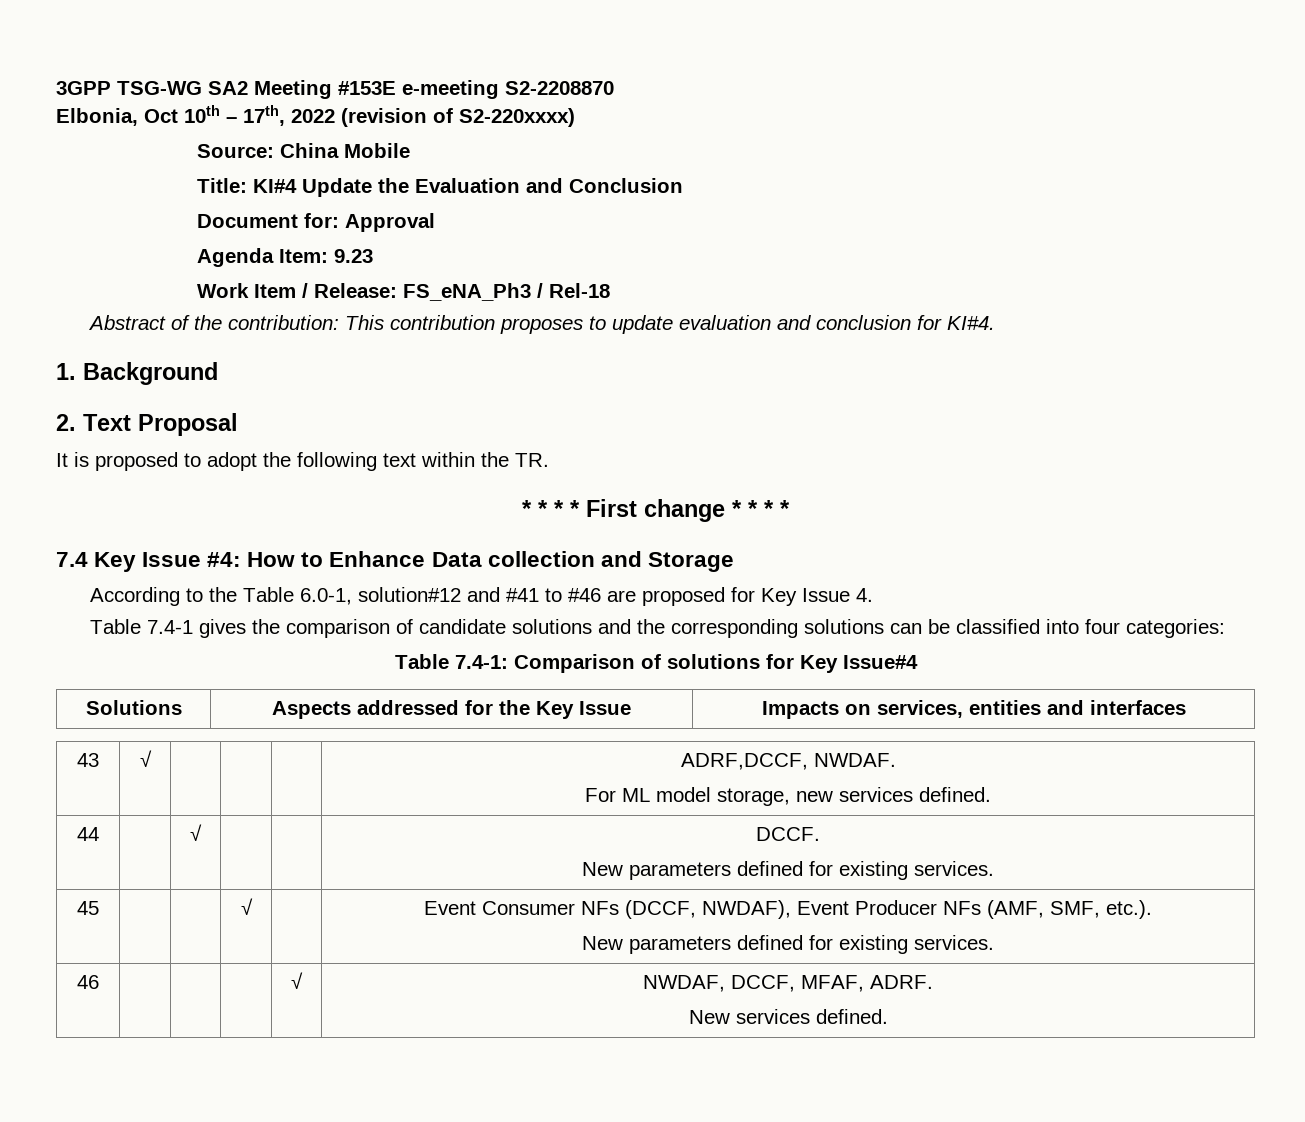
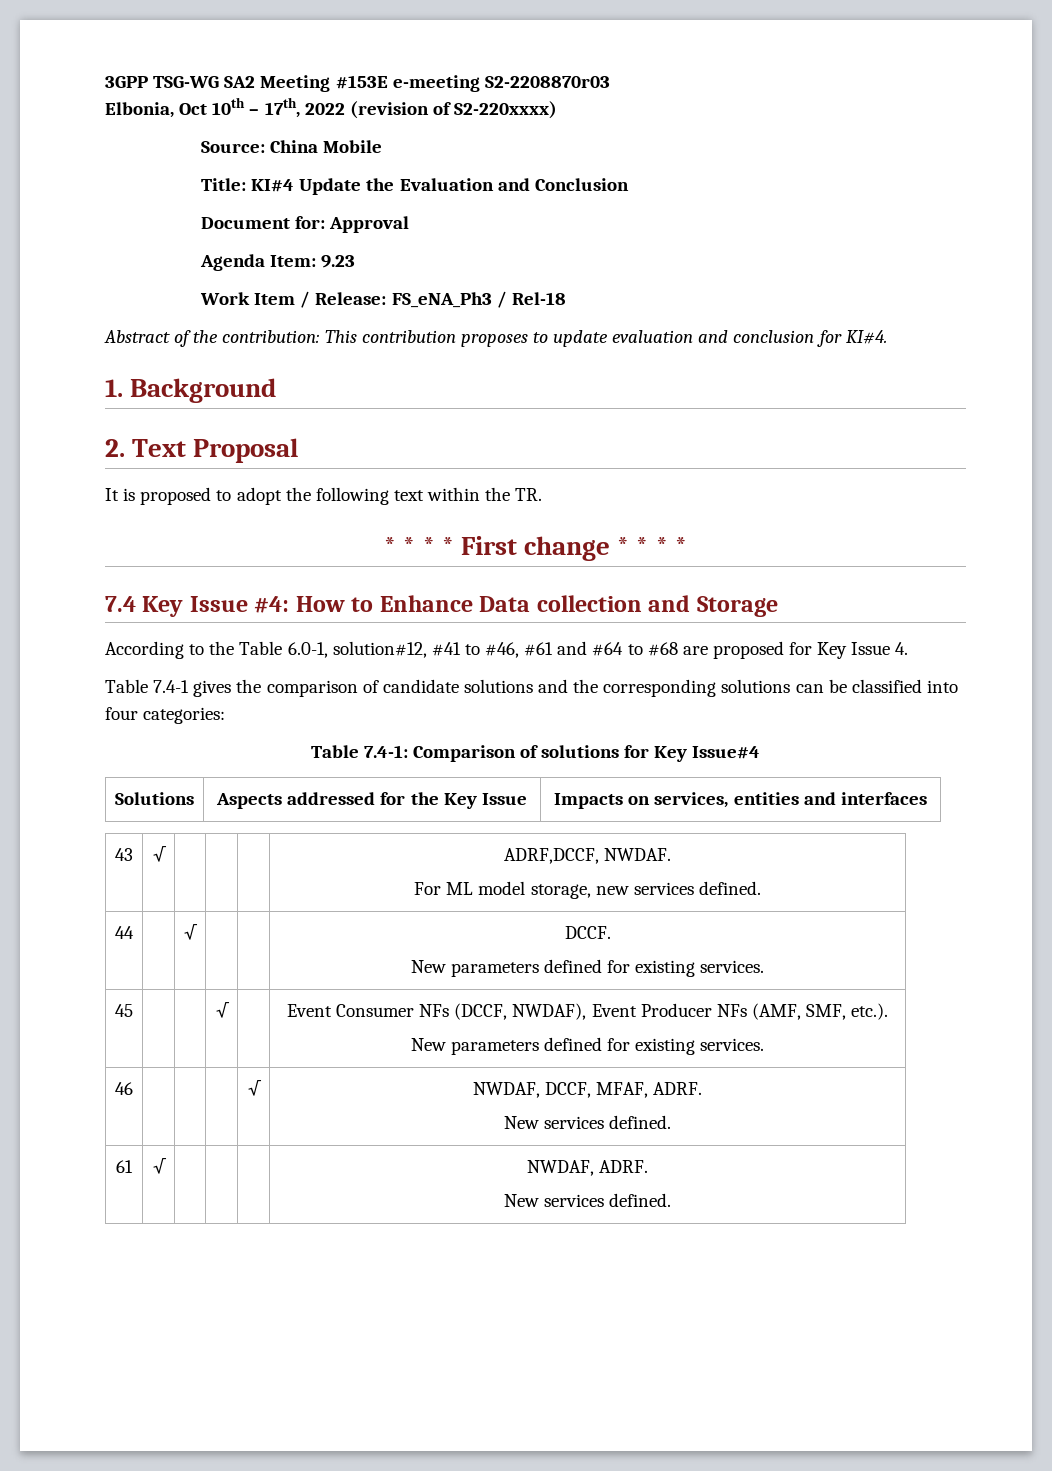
- 3GPP TSG-WG SA2 Meeting #153E e-meeting S2-2208870
+ 3GPP TSG-WG SA2 Meeting #153E e-meeting S2-2208870r03
- According to the Table 6.0-1, solution#12 and #41 to #46 are proposed for Key Issue 4.
+ According to the Table 6.0-1, solution#12, #41 to #46, #61 and #64 to #68 are proposed for Key Issue 4.
+ 61 | √ | | | | NWDAF, ADRF.
+ New services defined.

